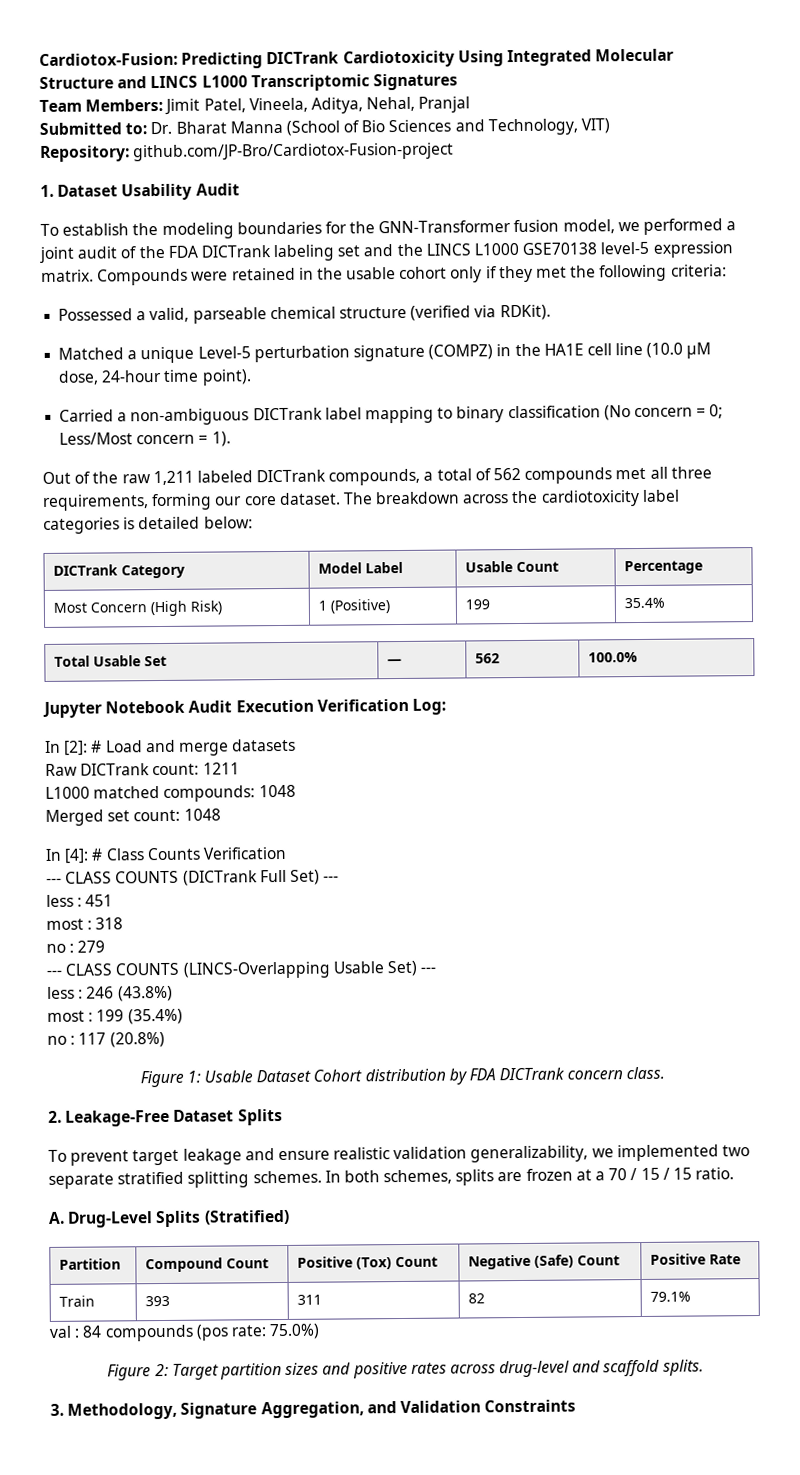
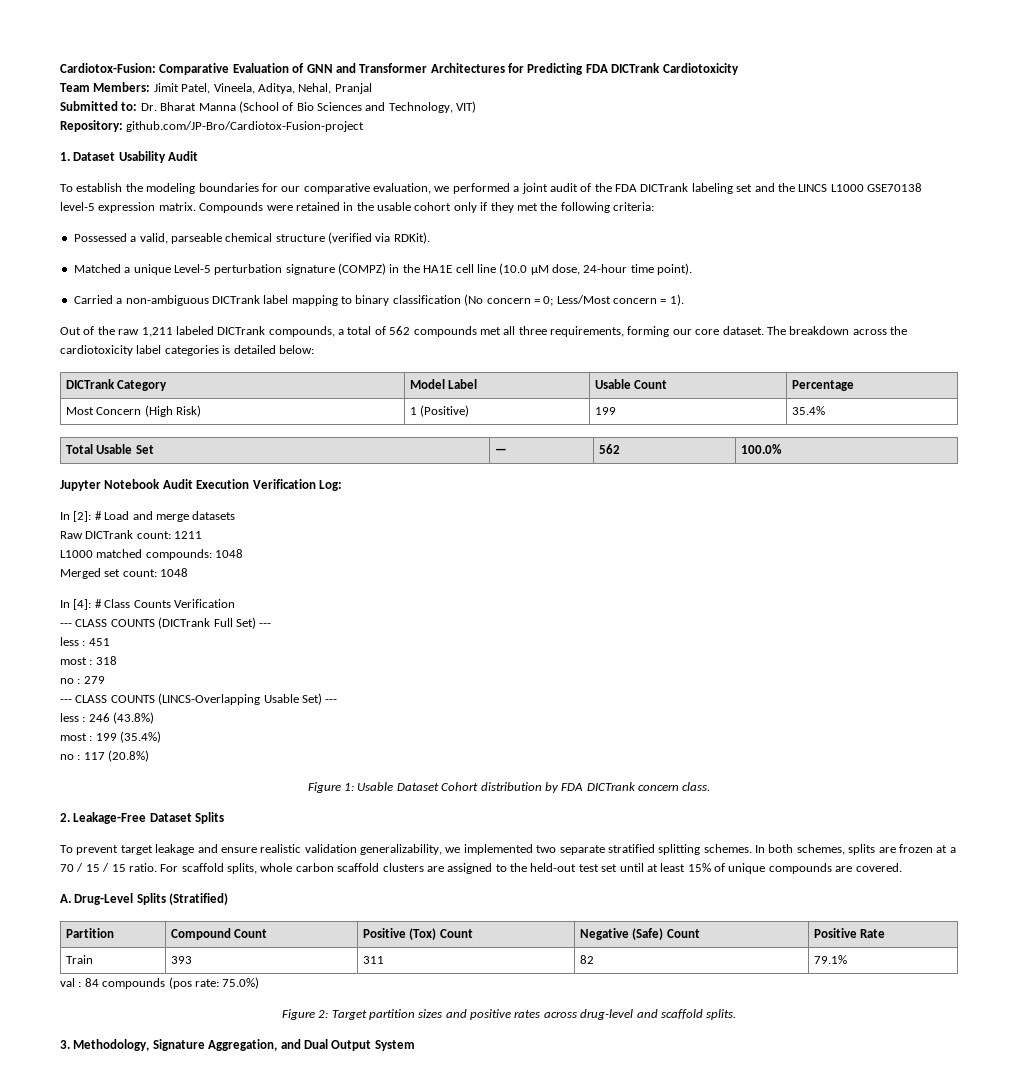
- Cardiotox-Fusion: Predicting DICTrank Cardiotoxicity Using Integrated Molecular Structure and LINCS L1000 Transcriptomic Signatures
+ Cardiotox-Fusion: Comparative Evaluation of GNN and Transformer Architectures for Predicting FDA DICTrank Cardiotoxicity
- To establish the modeling boundaries for the GNN-Transformer fusion model, we performed a joint audit of the FDA DICTrank labeling set and the LINCS L1000 GSE70138 level-5 expression matrix.
+ To establish the modeling boundaries for our comparative evaluation, we performed a joint audit of the FDA DICTrank labeling set and the LINCS L1000 GSE70138 level-5 expression matrix.
+ For scaffold splits, whole carbon scaffold clusters are assigned to the held-out test set until at least 15% of unique compounds are covered.
- 3. Methodology, Signature Aggregation, and Validation Constraints
+ 3. Methodology, Signature Aggregation, and Dual Output System

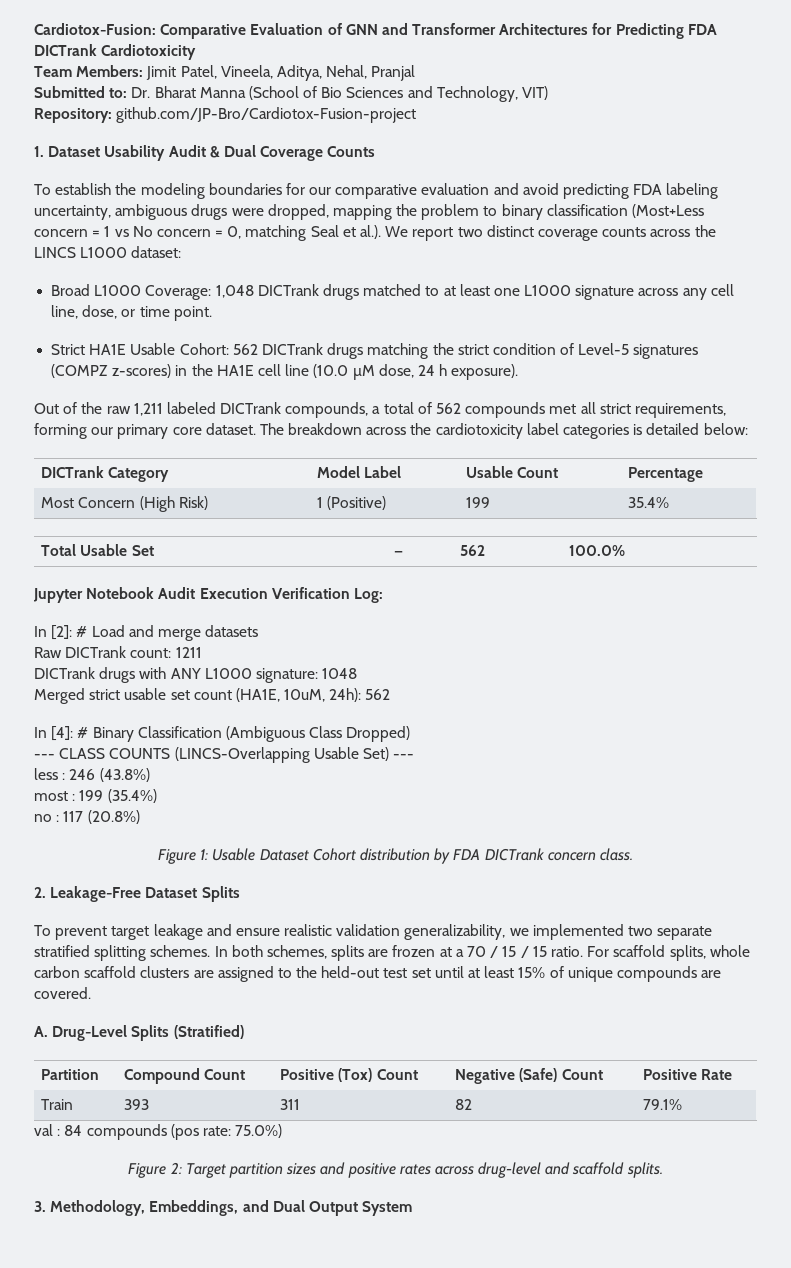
- 1. Dataset Usability Audit
+ 1. Dataset Usability Audit & Dual Coverage Counts
- To establish the modeling boundaries for our comparative evaluation, we performed a joint audit of the FDA DICTrank labeling set and the LINCS L1000 GSE70138 level-5 expression matrix. Compounds were retained in the usable cohort only if they met the following criteria:
- Possessed a valid, parseable chemical structure (verified via RDKit).
- Matched a unique Level-5 perturbation signature (COMPZ) in the HA1E cell line (10.0 µM dose, 24-hour time point).
- Carried a non-ambiguous DICTrank label mapping to binary classification (No concern = 0; Less/Most concern = 1).
+ To establish the modeling boundaries for our comparative evaluation and avoid predicting FDA labeling uncertainty, ambiguous drugs were dropped, mapping the problem to binary classification (Most+Less concern = 1 vs No concern = 0, matching Seal et al.). We report two distinct coverage counts across the LINCS L1000 dataset:
+ Broad L1000 Coverage: 1,048 DICTrank drugs matched to at least one L1000 signature across any cell line, dose, or time point.
+ Strict HA1E Usable Cohort: 562 DICTrank drugs matching the strict condition of Level-5 signatures (COMPZ z-scores) in the HA1E cell line (10.0 µM dose, 24 h exposure).
- Out of the raw 1,211 labeled DICTrank compounds, a total of 562 compounds met all three requirements, forming our core dataset.
+ Out of the raw 1,211 labeled DICTrank compounds, a total of 562 compounds met all strict requirements, forming our primary core dataset.
- L1000 matched compounds: 1048
- Merged set count: 1048
- In [4]: # Class Counts Verification
- --- CLASS COUNTS (DICTrank Full Set) ---
- less : 451
- most : 318
- no : 279
+ DICTrank drugs with ANY L1000 signature: 1048
+ Merged strict usable set count (HA1E, 10uM, 24h): 562
+ In [4]: # Binary Classification (Ambiguous Class Dropped)
- 3. Methodology, Signature Aggregation, and Dual Output System
+ 3. Methodology, Embeddings, and Dual Output System

